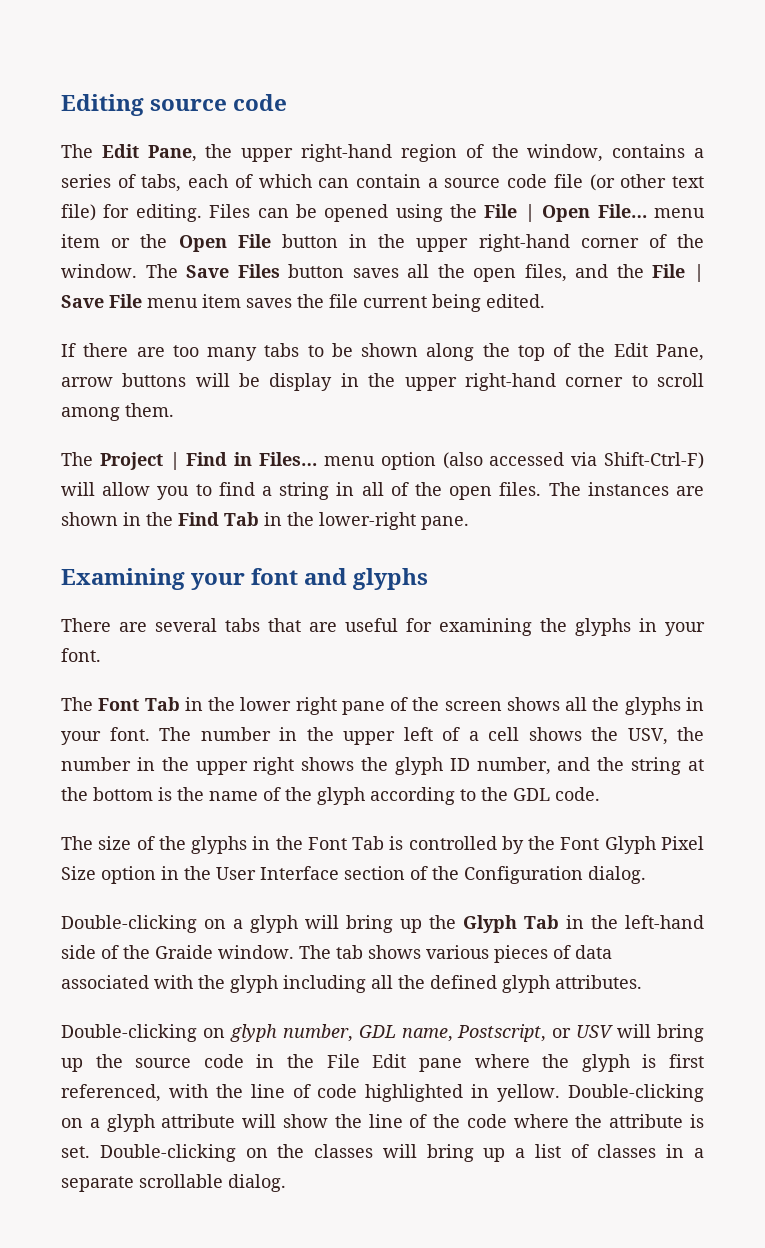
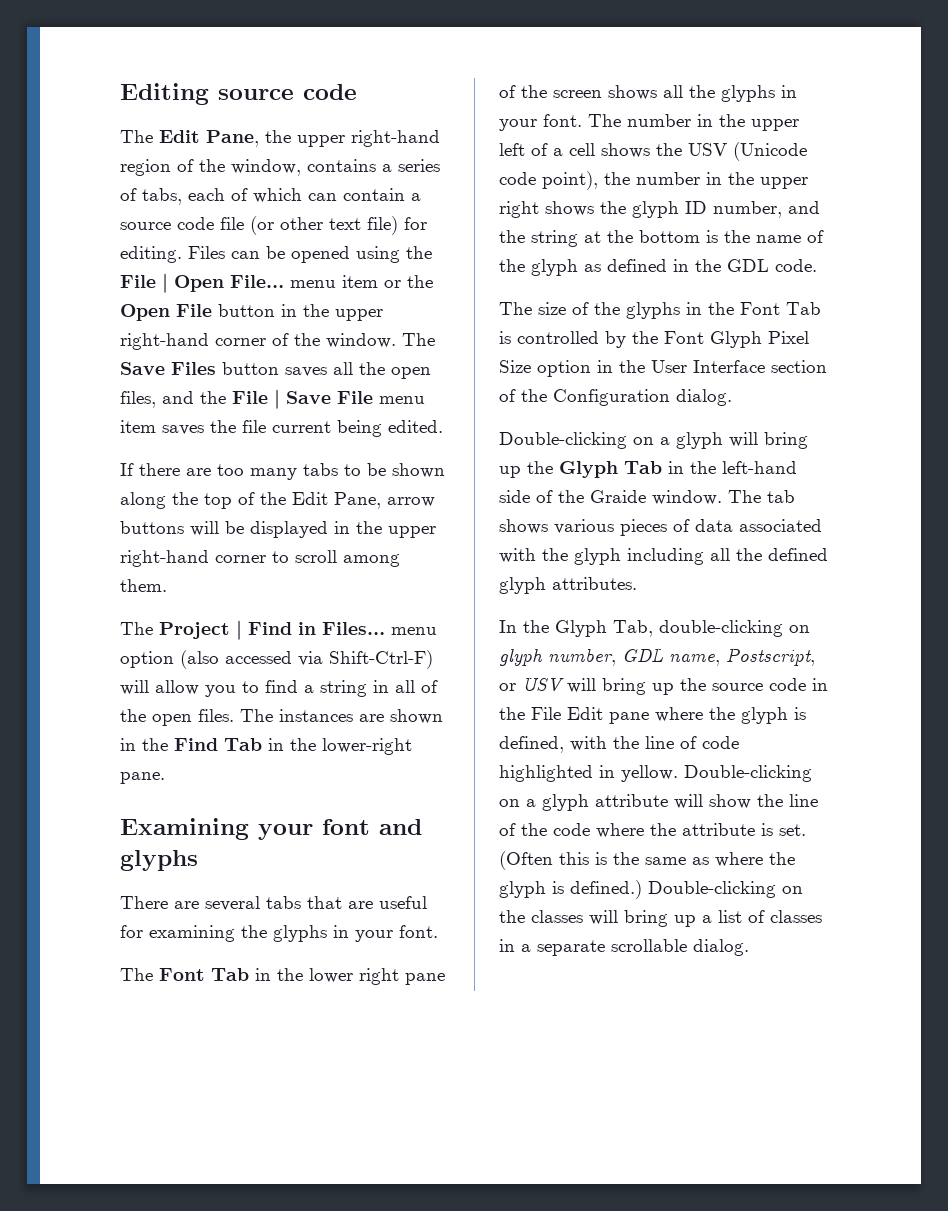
- If there are too many tabs to be shown along the top of the Edit Pane, arrow buttons will be display in the upper right-hand corner to scroll among them.
+ If there are too many tabs to be shown along the top of the Edit Pane, arrow buttons will be displayed in the upper right-hand corner to scroll among them.
- The number in the upper left of a cell shows the USV, the number in the upper right shows the glyph ID number, and the string at the bottom is the name of the glyph according to the GDL code.
+ The number in the upper left of a cell shows the USV (Unicode code point), the number in the upper right shows the glyph ID number, and the string at the bottom is the name of the glyph as defined in the GDL code.
- Double-clicking on glyph number, GDL name, Postscript, or USV will bring up the source code in the File Edit pane where the glyph is first referenced, with the line of code highlighted in yellow.
+ In the Glyph Tab, double-clicking on glyph number, GDL name, Postscript, or USV will bring up the source code in the File Edit pane where the glyph is defined, with the line of code highlighted in yellow.
+ (Often this is the same as where the glyph is defined.)

